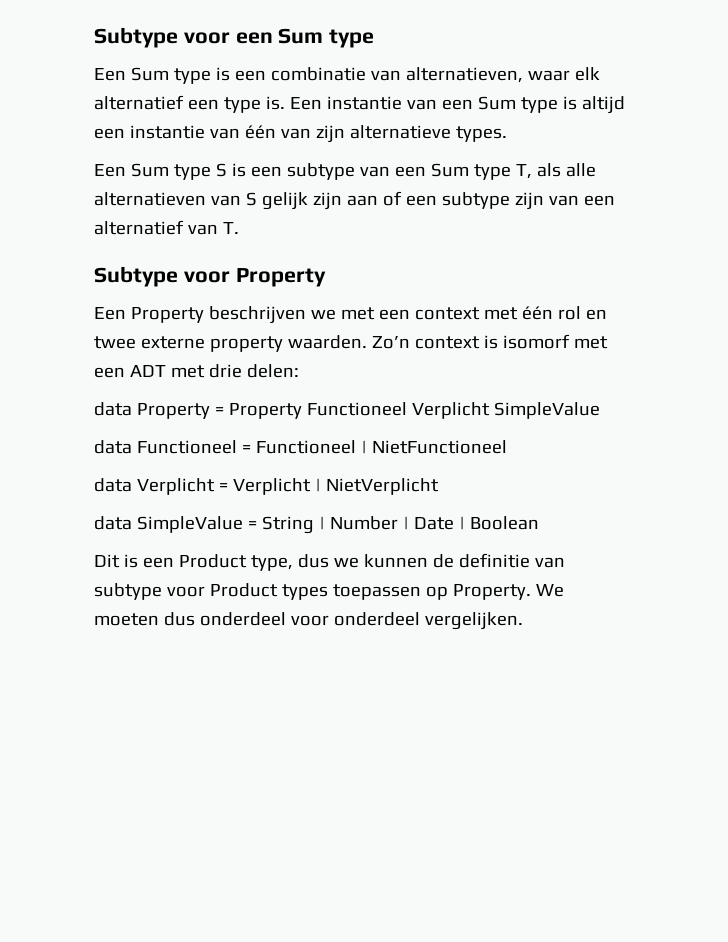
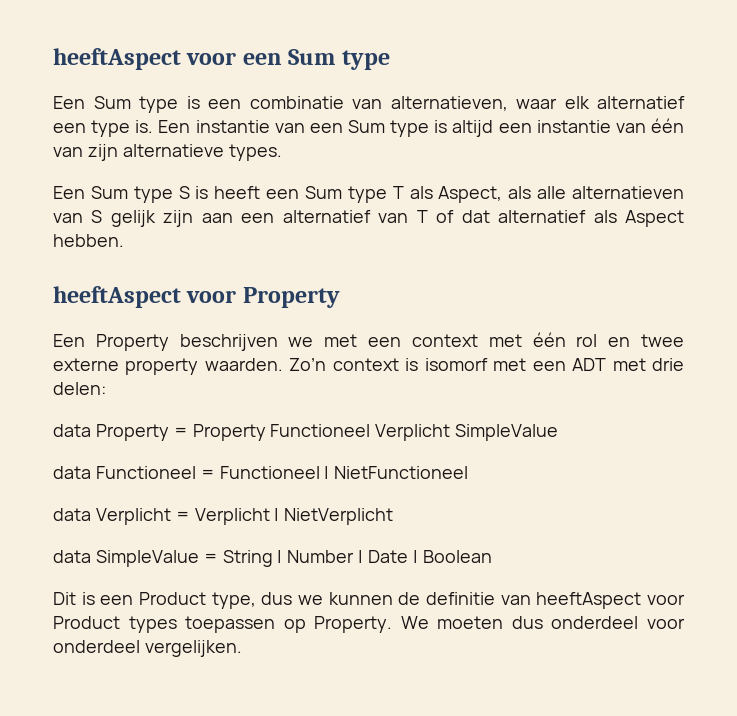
- Subtype voor een Sum type
+ heeftAspect voor een Sum type
- Een Sum type S is een subtype van een Sum type T, als alle alternatieven van S gelijk zijn aan of een subtype zijn van een alternatief van T.
- Subtype voor Property
+ Een Sum type S is heeft een Sum type T als Aspect, als alle alternatieven van S gelijk zijn aan een alternatief van T of dat alternatief als Aspect hebben.
+ heeftAspect voor Property
- Dit is een Product type, dus we kunnen de definitie van subtype voor Product types toepassen op Property.
+ Dit is een Product type, dus we kunnen de definitie van heeftAspect voor Product types toepassen op Property.

